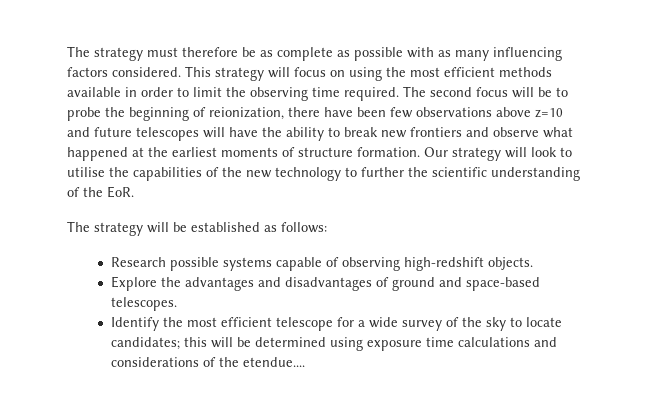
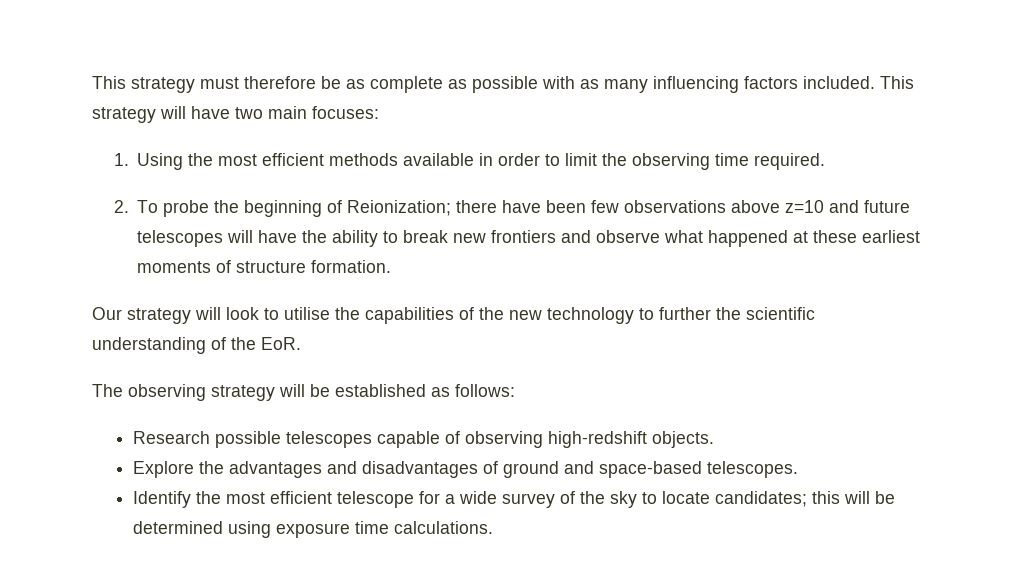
- The strategy must therefore be as complete as possible with as many influencing factors considered.
+ This strategy must therefore be as complete as possible with as many influencing factors included.
- This strategy will focus on using the most efficient methods available in order to limit the observing time required. The second focus will be to probe the beginning of reionization, there have been few observations above z=10 and future telescopes will have the ability to break new frontiers and observe what happened at the earliest moments of structure formation. Our strategy will look to utilise the capabilities of the new technology to further the scientific understanding of the EoR.
+ This strategy will have two main focuses:
+ 1. Using the most efficient methods available in order to limit the observing time required.
+ 2. To probe the beginning of Reionization; there have been few observations above z=10 and future telescopes will have the ability to break new frontiers and observe what happened at these earliest moments of structure formation.
+ Our strategy will look to utilise the capabilities of the new technology to further the scientific understanding of the EoR.
- The strategy will be established as follows:
+ The observing strategy will be established as follows:
- Research possible systems capable of observing high-redshift objects.
+ Research possible telescopes capable of observing high-redshift objects.
- Identify the most efficient telescope for a wide survey of the sky to locate candidates; this will be determined using exposure time calculations and considerations of the etendue....
+ Identify the most efficient telescope for a wide survey of the sky to locate candidates; this will be determined using exposure time calculations.

